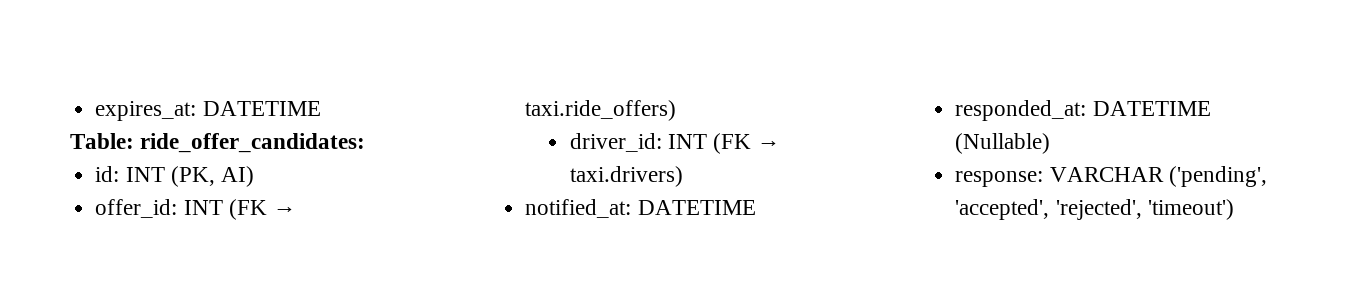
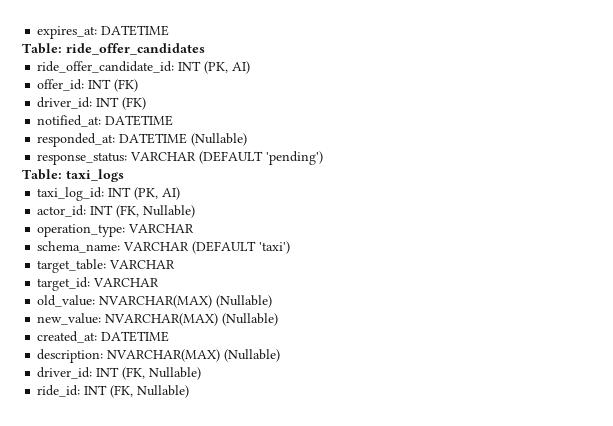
- Table: ride_offer_candidates:
- id: INT (PK, AI)
+ Table: ride_offer_candidates
+ ride_offer_candidate_id: INT (PK, AI)
- offer_id: INT (FK → taxi.ride_offers)
- driver_id: INT (FK → taxi.drivers)
+ offer_id: INT (FK)
+ driver_id: INT (FK)
- response: VARCHAR ('pending', 'accepted', 'rejected', 'timeout')
+ response_status: VARCHAR (DEFAULT 'pending')
+ Table: taxi_logs
+ taxi_log_id: INT (PK, AI)
+ actor_id: INT (FK, Nullable)
+ operation_type: VARCHAR
+ schema_name: VARCHAR (DEFAULT 'taxi')
+ target_table: VARCHAR
+ target_id: VARCHAR
+ old_value: NVARCHAR(MAX) (Nullable)
+ new_value: NVARCHAR(MAX) (Nullable)
+ created_at: DATETIME
+ description: NVARCHAR(MAX) (Nullable)
+ driver_id: INT (FK, Nullable)
+ ride_id: INT (FK, Nullable)

